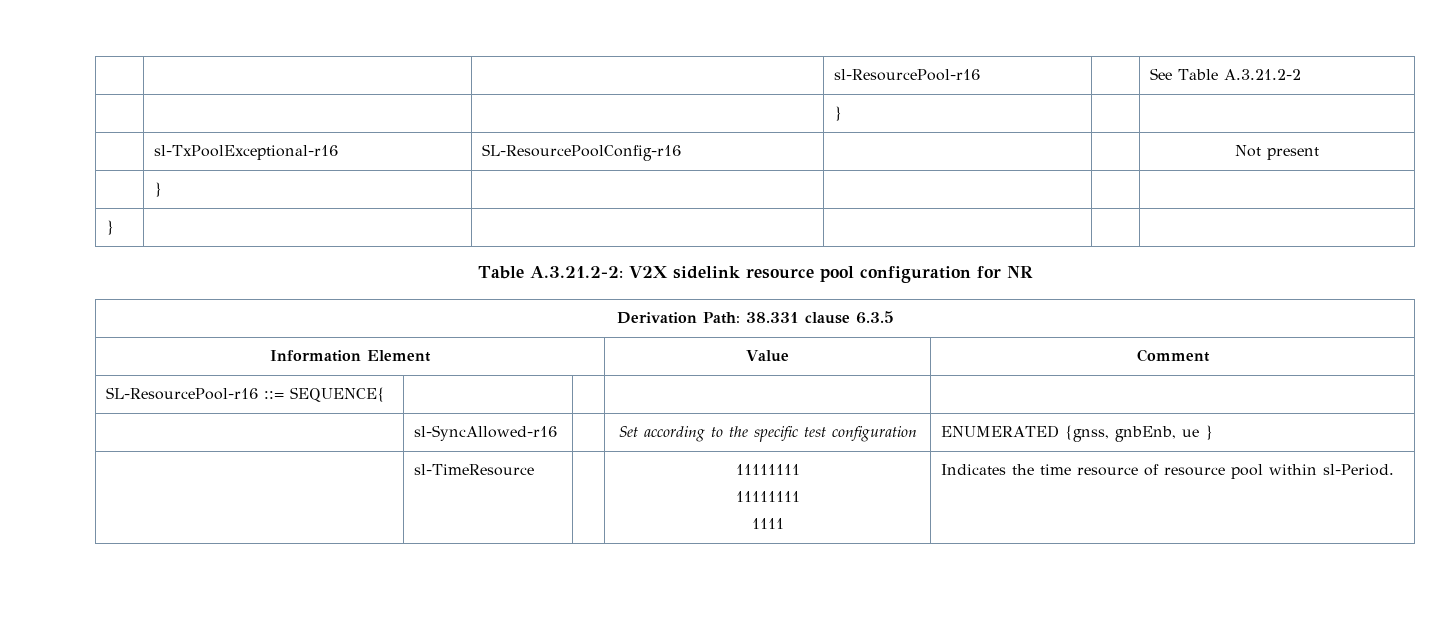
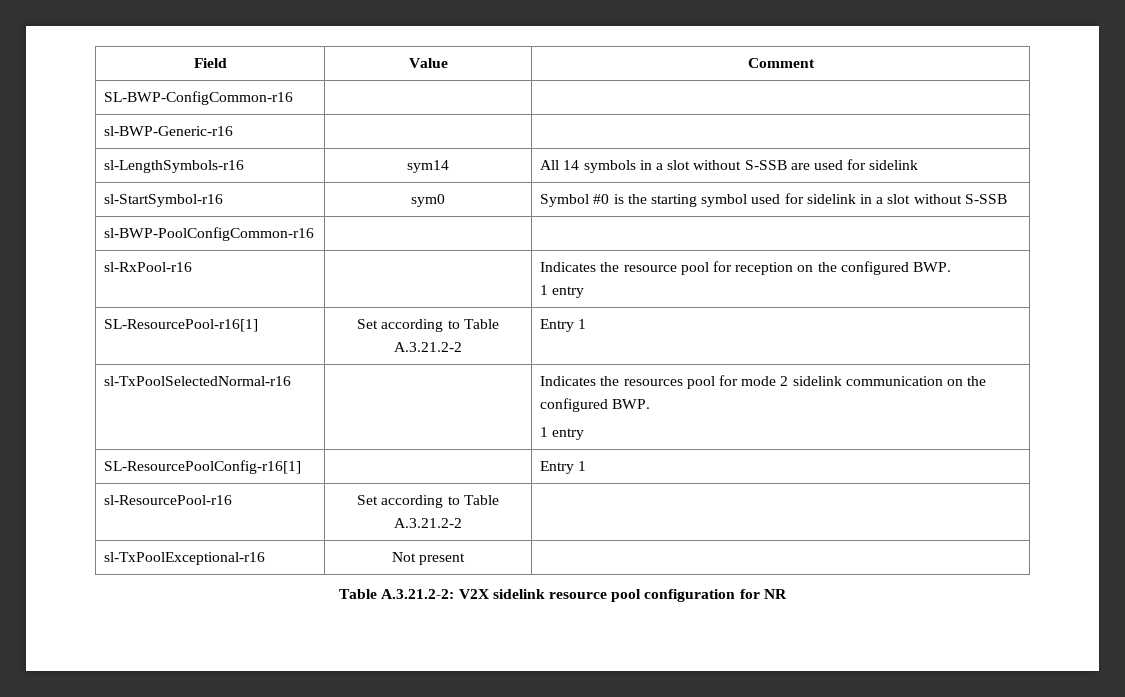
- | | | sl-ResourcePool-r16 | | See Table A.3.21.2-2
- | | | } | |
- | sl-TxPoolExceptional-r16 | SL-ResourcePoolConfig-r16 | | | Not present
- | } | | | |
- } | | | | |
+ Field | Value | Comment
+ SL-BWP-ConfigCommon-r16 | |
+ sl-BWP-Generic-r16 | |
+ sl-LengthSymbols-r16 | sym14 | All 14 symbols in a slot without S-SSB are used for sidelink
+ sl-StartSymbol-r16 | sym0 | Symbol #0 is the starting symbol used for sidelink in a slot without S-SSB
+ sl-BWP-PoolConfigCommon-r16 | |
+ sl-RxPool-r16 | | Indicates the resource pool for reception on the configured BWP.
+ 1 entry
+ SL-ResourcePool-r16[1] | Set according to Table A.3.21.2-2 | Entry 1
+ sl-TxPoolSelectedNormal-r16 | | Indicates the resources pool for mode 2 sidelink communication on the configured BWP.
+ 1 entry
+ SL-ResourcePoolConfig-r16[1] | | Entry 1
+ sl-ResourcePool-r16 | Set according to Table A.3.21.2-2 |
+ sl-TxPoolExceptional-r16 | Not present |
- Derivation Path: 38.331 clause 6.3.5
- Information Element | Value | Comment
- SL-ResourcePool-r16 ::= SEQUENCE{ | | | |
- | sl-SyncAllowed-r16 | | Set according to the specific test configuration | ENUMERATED {gnss, gnbEnb, ue }
- | sl-TimeResource | | 11111111
- 11111111
- 1111 | Indicates the time resource of resource pool within sl-Period.

